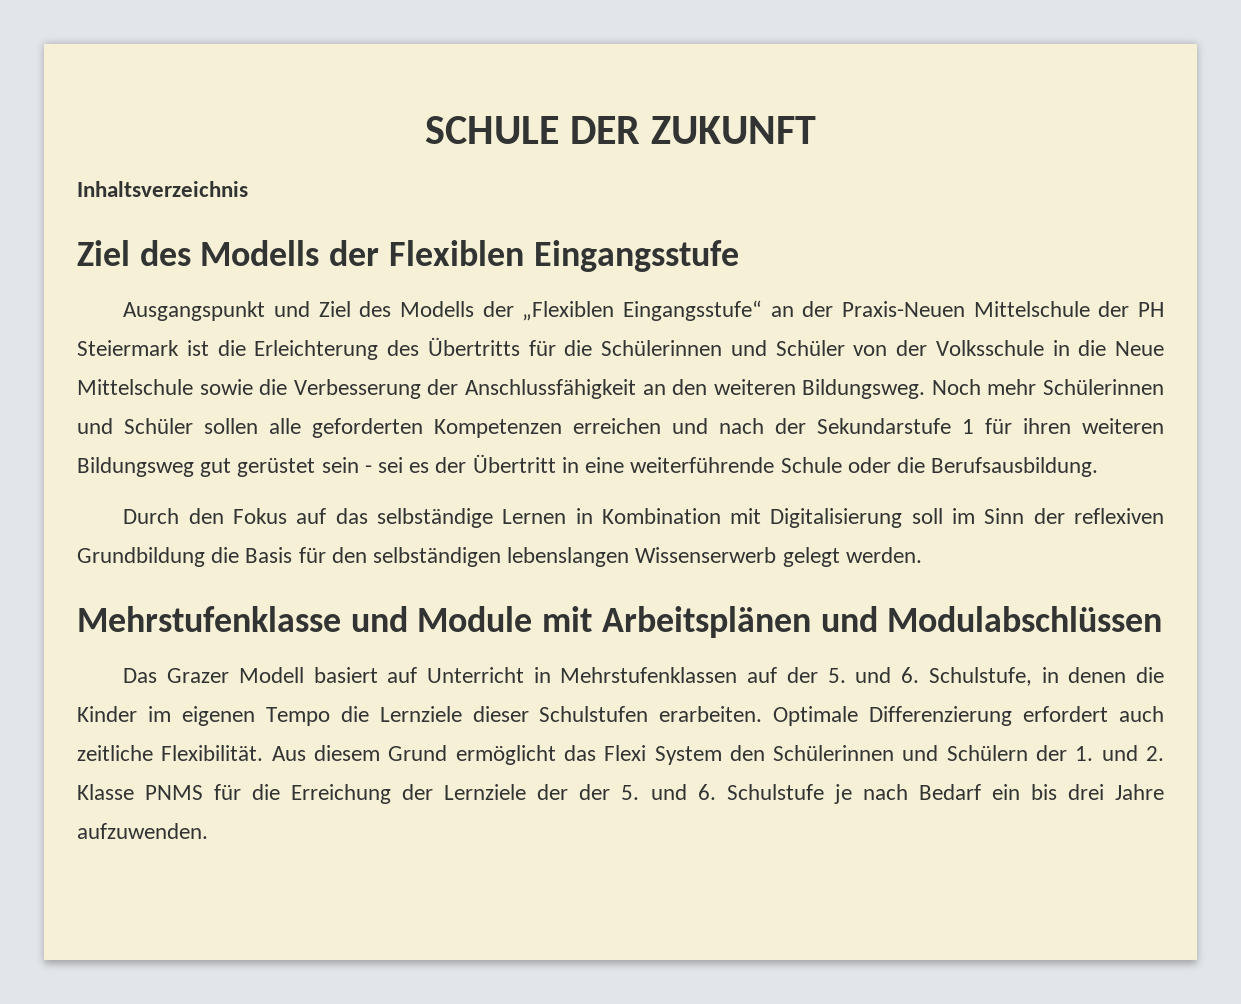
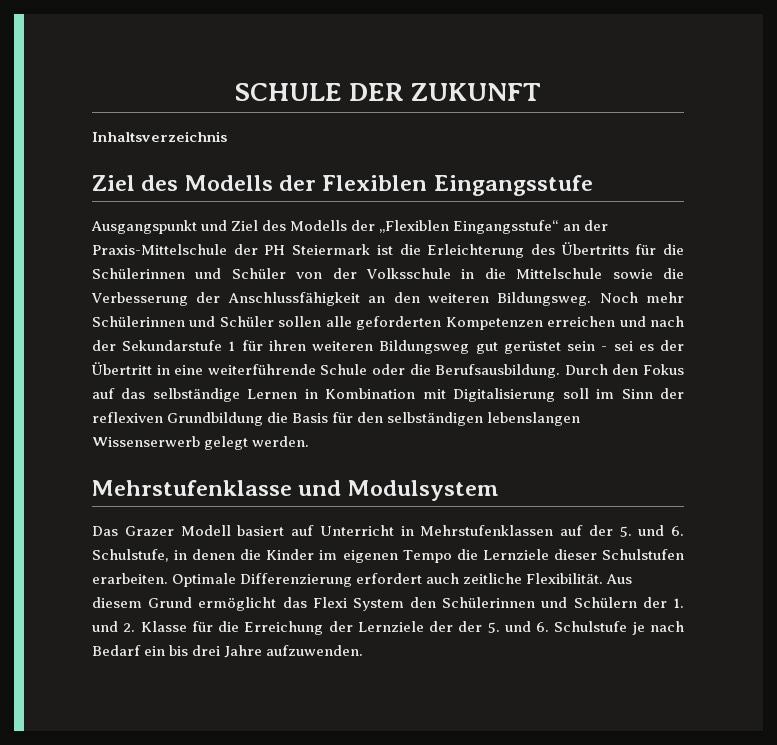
- Ausgangspunkt und Ziel des Modells der „Flexiblen Eingangsstufe“ an der Praxis-Neuen Mittelschule der PH Steiermark ist die Erleichterung des Übertritts für die Schülerinnen und Schüler von der Volksschule in die Neue Mittelschule sowie die Verbesserung der Anschlussfähigkeit an den weiteren Bildungsweg.
+ Ausgangspunkt und Ziel des Modells der „Flexiblen Eingangsstufe“ an der Praxis-Mittelschule der PH Steiermark ist die Erleichterung des Übertritts für die Schülerinnen und Schüler von der Volksschule in die Mittelschule sowie die Verbesserung der Anschlussfähigkeit an den weiteren Bildungsweg.
- Noch mehr Schülerinnen und Schüler sollen alle geforderten Kompetenzen erreichen und nach der Sekundarstufe 1 für ihren weiteren Bildungsweg gut gerüstet sein - sei es der Übertritt in eine weiterführende Schule oder die Berufsausbildung.
- Durch den Fokus auf das selbständige Lernen in Kombination mit Digitalisierung soll im Sinn der reflexiven Grundbildung die Basis für den selbständigen lebenslangen Wissenserwerb gelegt werden.
+ Noch mehr Schülerinnen und Schüler sollen alle geforderten Kompetenzen erreichen und nach der Sekundarstufe 1 für ihren weiteren Bildungsweg gut gerüstet sein - sei es der Übertritt in eine weiterführende Schule oder die Berufsausbildung. Durch den Fokus auf das selbständige Lernen in Kombination mit Digitalisierung soll im Sinn der reflexiven Grundbildung die Basis für den selbständigen lebenslangen Wissenserwerb gelegt werden.
- Mehrstufenklasse und Module mit Arbeitsplänen und Modulabschlüssen
+ Mehrstufenklasse und Modulsystem
- Aus diesem Grund ermöglicht das Flexi System den Schülerinnen und Schülern der 1. und 2. Klasse PNMS für die Erreichung der Lernziele der der 5. und 6. Schulstufe je nach Bedarf ein bis drei Jahre aufzuwenden.
+ Aus diesem Grund ermöglicht das Flexi System den Schülerinnen und Schülern der 1. und 2. Klasse für die Erreichung der Lernziele der der 5. und 6. Schulstufe je nach Bedarf ein bis drei Jahre aufzuwenden.

